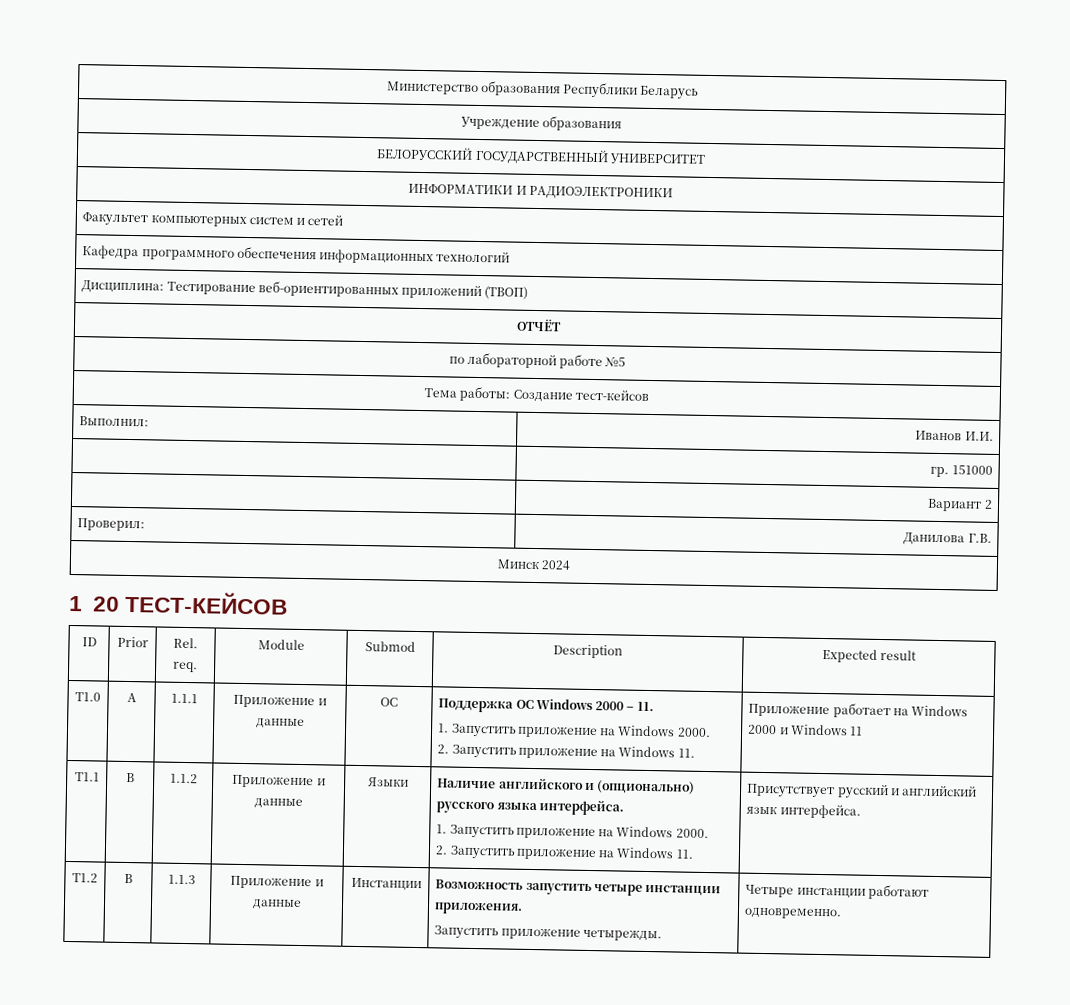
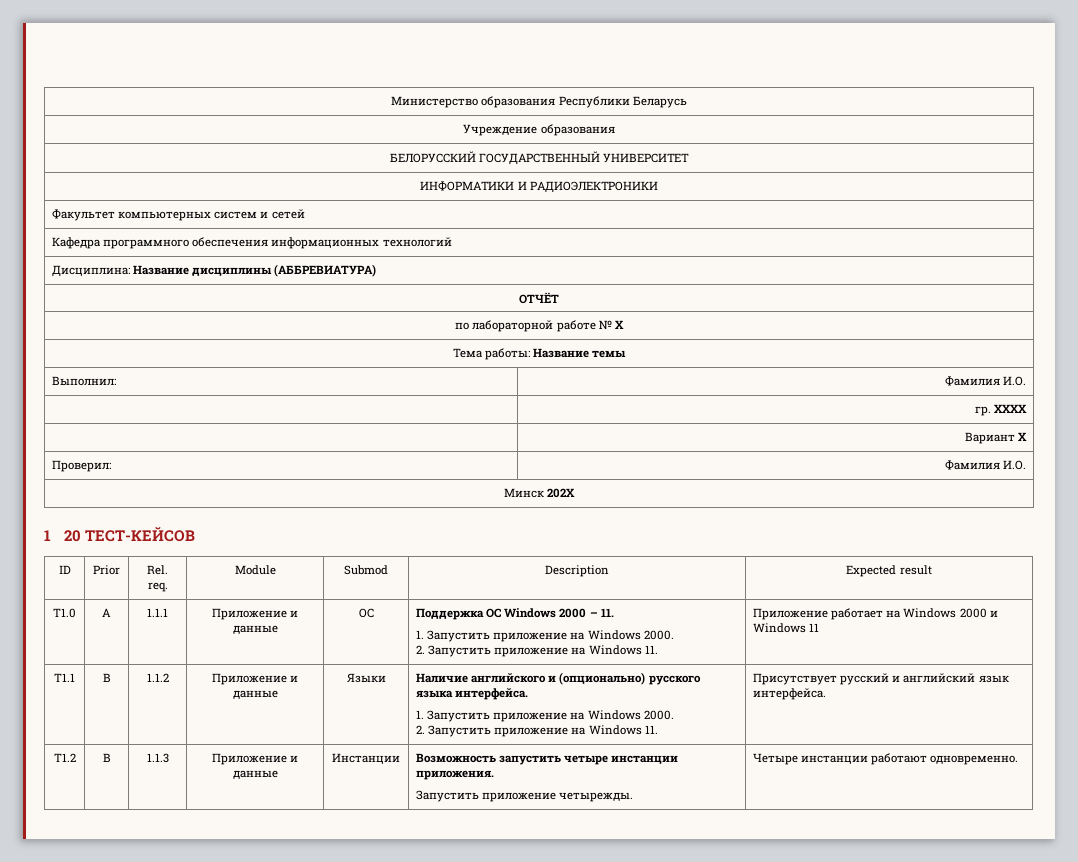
- Дисциплина: Тестирование веб-ориентированных приложений (ТВОП)
+ Дисциплина: Название дисциплины (АББРЕВИАТУРА)
- по лабораторной работе №5
+ по лабораторной работе № X
- Тема работы: Создание тест-кейсов
+ Тема работы: Название темы
- Выполнил: | Иванов И.И.
+ Выполнил: | Фамилия И.О.
- | гр. 151000
+ | гр. XXXX
- | Вариант 2
+ | Вариант X
- Проверил: | Данилова Г.В.
+ Проверил: | Фамилия И.О.
- Минск 2024
+ Минск 202X

